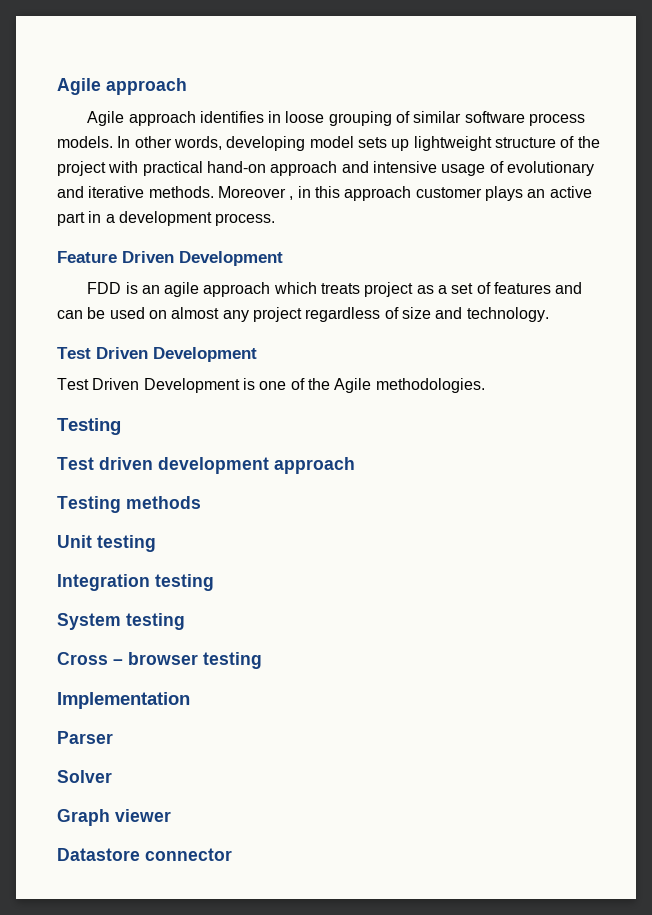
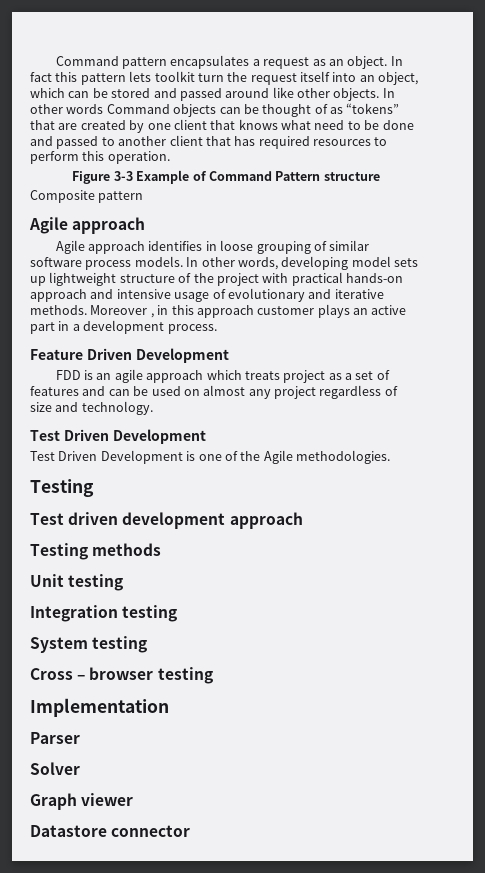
+ Command pattern encapsulates a request as an object. In fact this pattern lets toolkit turn the request itself into an object, which can be stored and passed around like other objects. In other words Command objects can be thought of as “tokens” that are created by one client that knows what need to be done and passed to another client that has required resources to perform this operation.
+ Figure 3-3 Example of Command Pattern structure
+ Composite pattern
- In other words, developing model sets up lightweight structure of the project with practical hand-on approach and intensive usage of evolutionary and iterative methods.
+ In other words, developing model sets up lightweight structure of the project with practical hands-on approach and intensive usage of evolutionary and iterative methods.

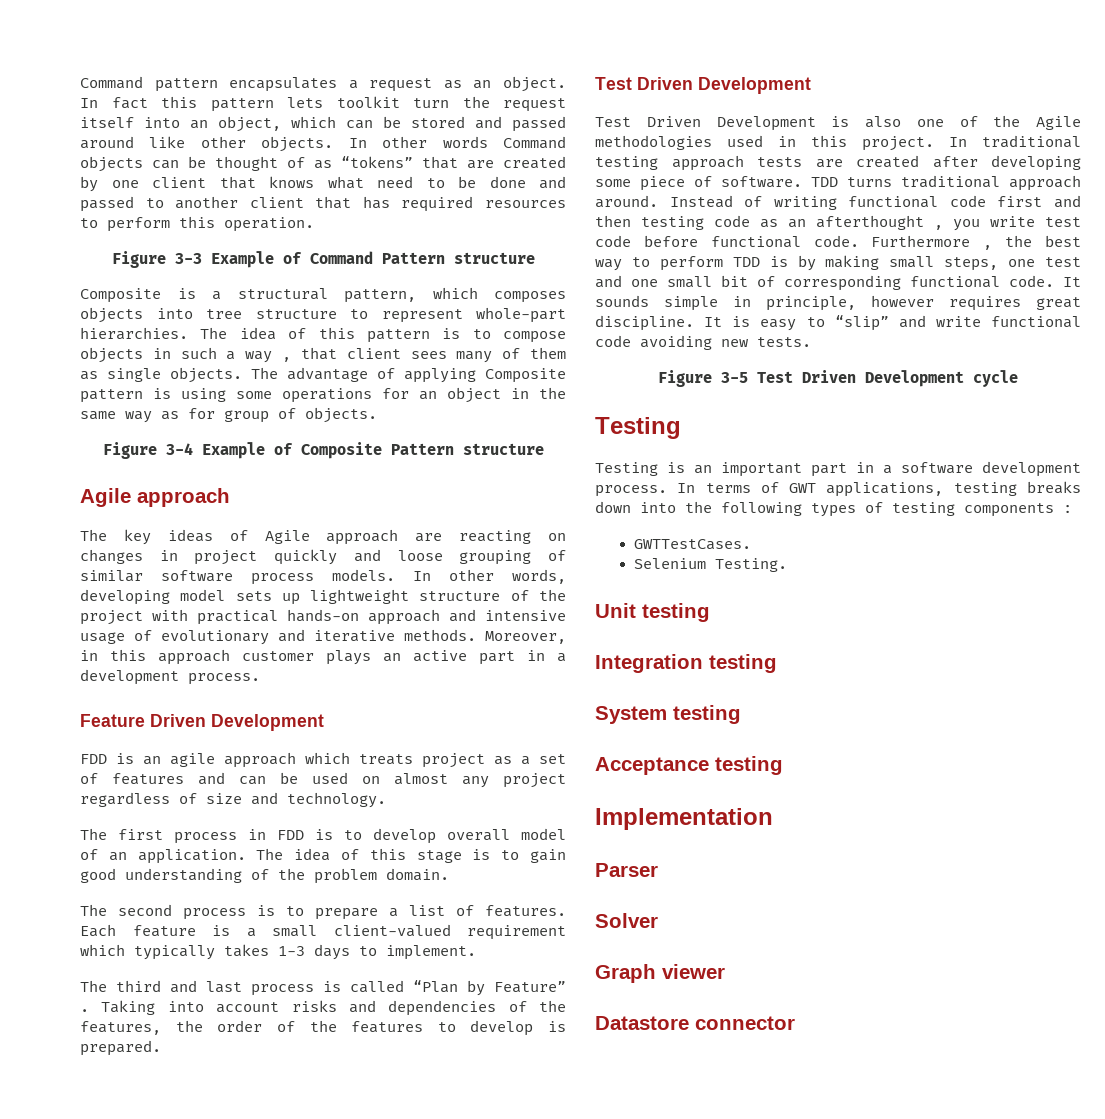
- Composite pattern
+ Composite is a structural pattern, which composes objects into tree structure to represent whole-part hierarchies. The idea of this pattern is to compose objects in such a way , that client sees many of them as single objects. The advantage of applying Composite pattern is using some operations for an object in the same way as for group of objects.
+ Figure 3-4 Example of Composite Pattern structure
  Agile approach
- Agile approach identifies in loose grouping of similar software process models.
+ The key ideas of Agile approach are reacting on changes in project quickly and loose grouping of similar software process models.
- Moreover , in this approach customer plays an active part in a development process.
+ Moreover, in this approach customer plays an active part in a development process.
+ The first process in FDD is to develop overall model of an application. The idea of this stage is to gain good understanding of the problem domain.
+ The second process is to prepare a list of features. Each feature is a small client-valued requirement which typically takes 1-3 days to implement.
+ The third and last process is called “Plan by Feature” . Taking into account risks and dependencies of the features, the order of the features to develop is prepared.
- Test Driven Development is one of the Agile methodologies.
+ Test Driven Development is also one of the Agile methodologies used in this project. In traditional testing approach tests are created after developing some piece of software. TDD turns traditional approach around. Instead of writing functional code first and then testing code as an afterthought , you write test code before functional code. Furthermore , the best way to perform TDD is by making small steps, one test and one small bit of corresponding functional code. It sounds simple in principle, however requires great discipline. It is easy to “slip” and write functional code avoiding new tests.
+ Figure 3-5 Test Driven Development cycle
  Testing
- Test driven development approach
- Testing methods
+ Testing is an important part in a software development process. In terms of GWT applications, testing breaks down into the following types of testing components :
+ GWTTestCases.
+ Selenium Testing.
- Cross – browser testing
+ Acceptance testing

